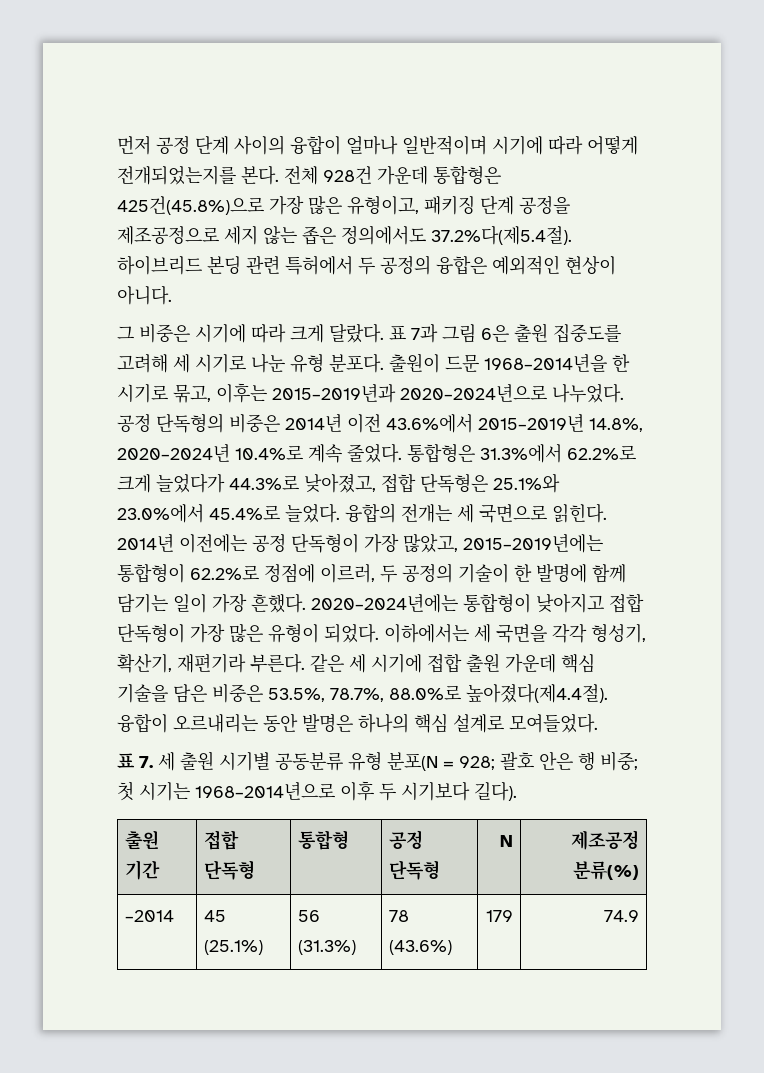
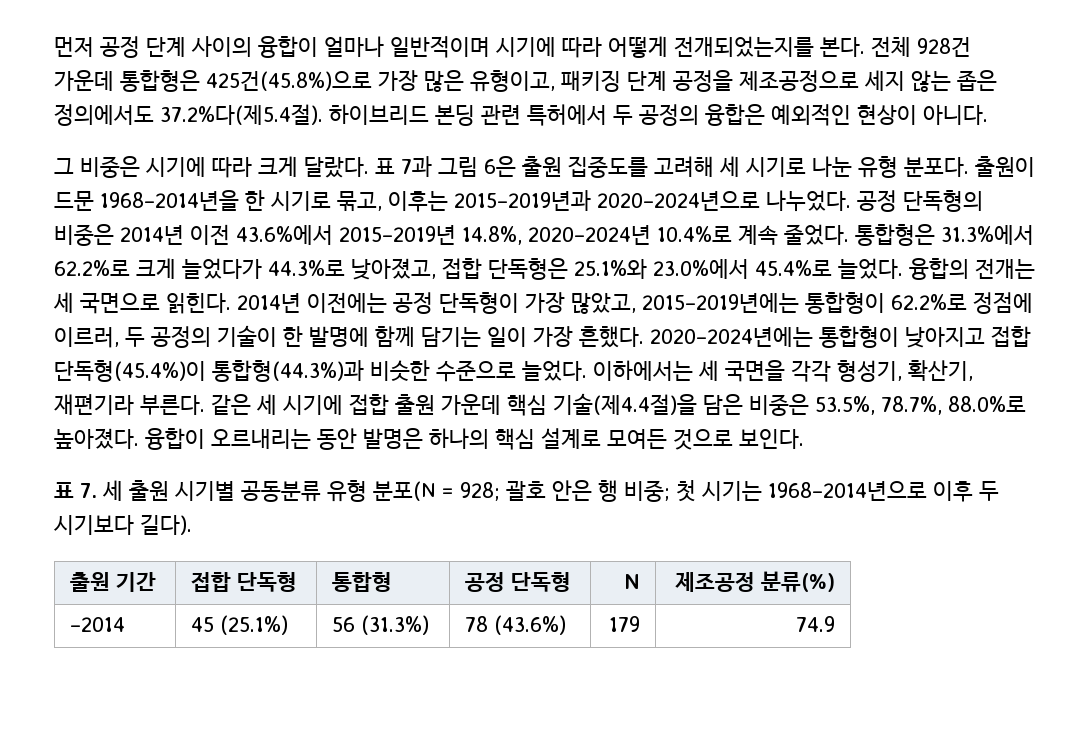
- 2020–2024년에는 통합형이 낮아지고 접합 단독형이 가장 많은 유형이 되었다.
+ 2020–2024년에는 통합형이 낮아지고 접합 단독형(45.4%)이 통합형(44.3%)과 비슷한 수준으로 늘었다.
- 같은 세 시기에 접합 출원 가운데 핵심 기술을 담은 비중은 53.5%, 78.7%, 88.0%로 높아졌다(제4.4절). 융합이 오르내리는 동안 발명은 하나의 핵심 설계로 모여들었다.
+ 같은 세 시기에 접합 출원 가운데 핵심 기술(제4.4절)을 담은 비중은 53.5%, 78.7%, 88.0%로 높아졌다. 융합이 오르내리는 동안 발명은 하나의 핵심 설계로 모여든 것으로 보인다.

